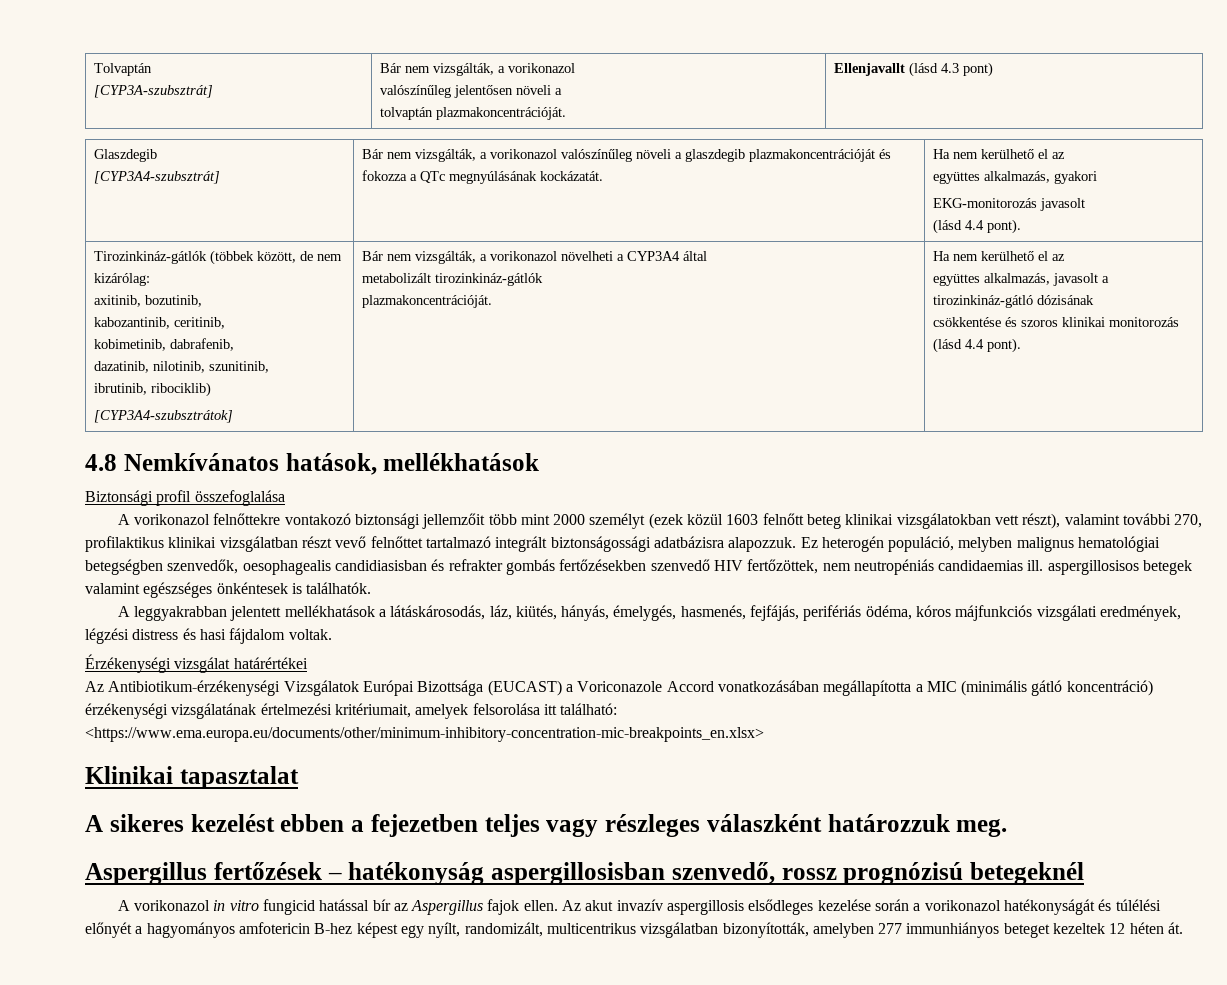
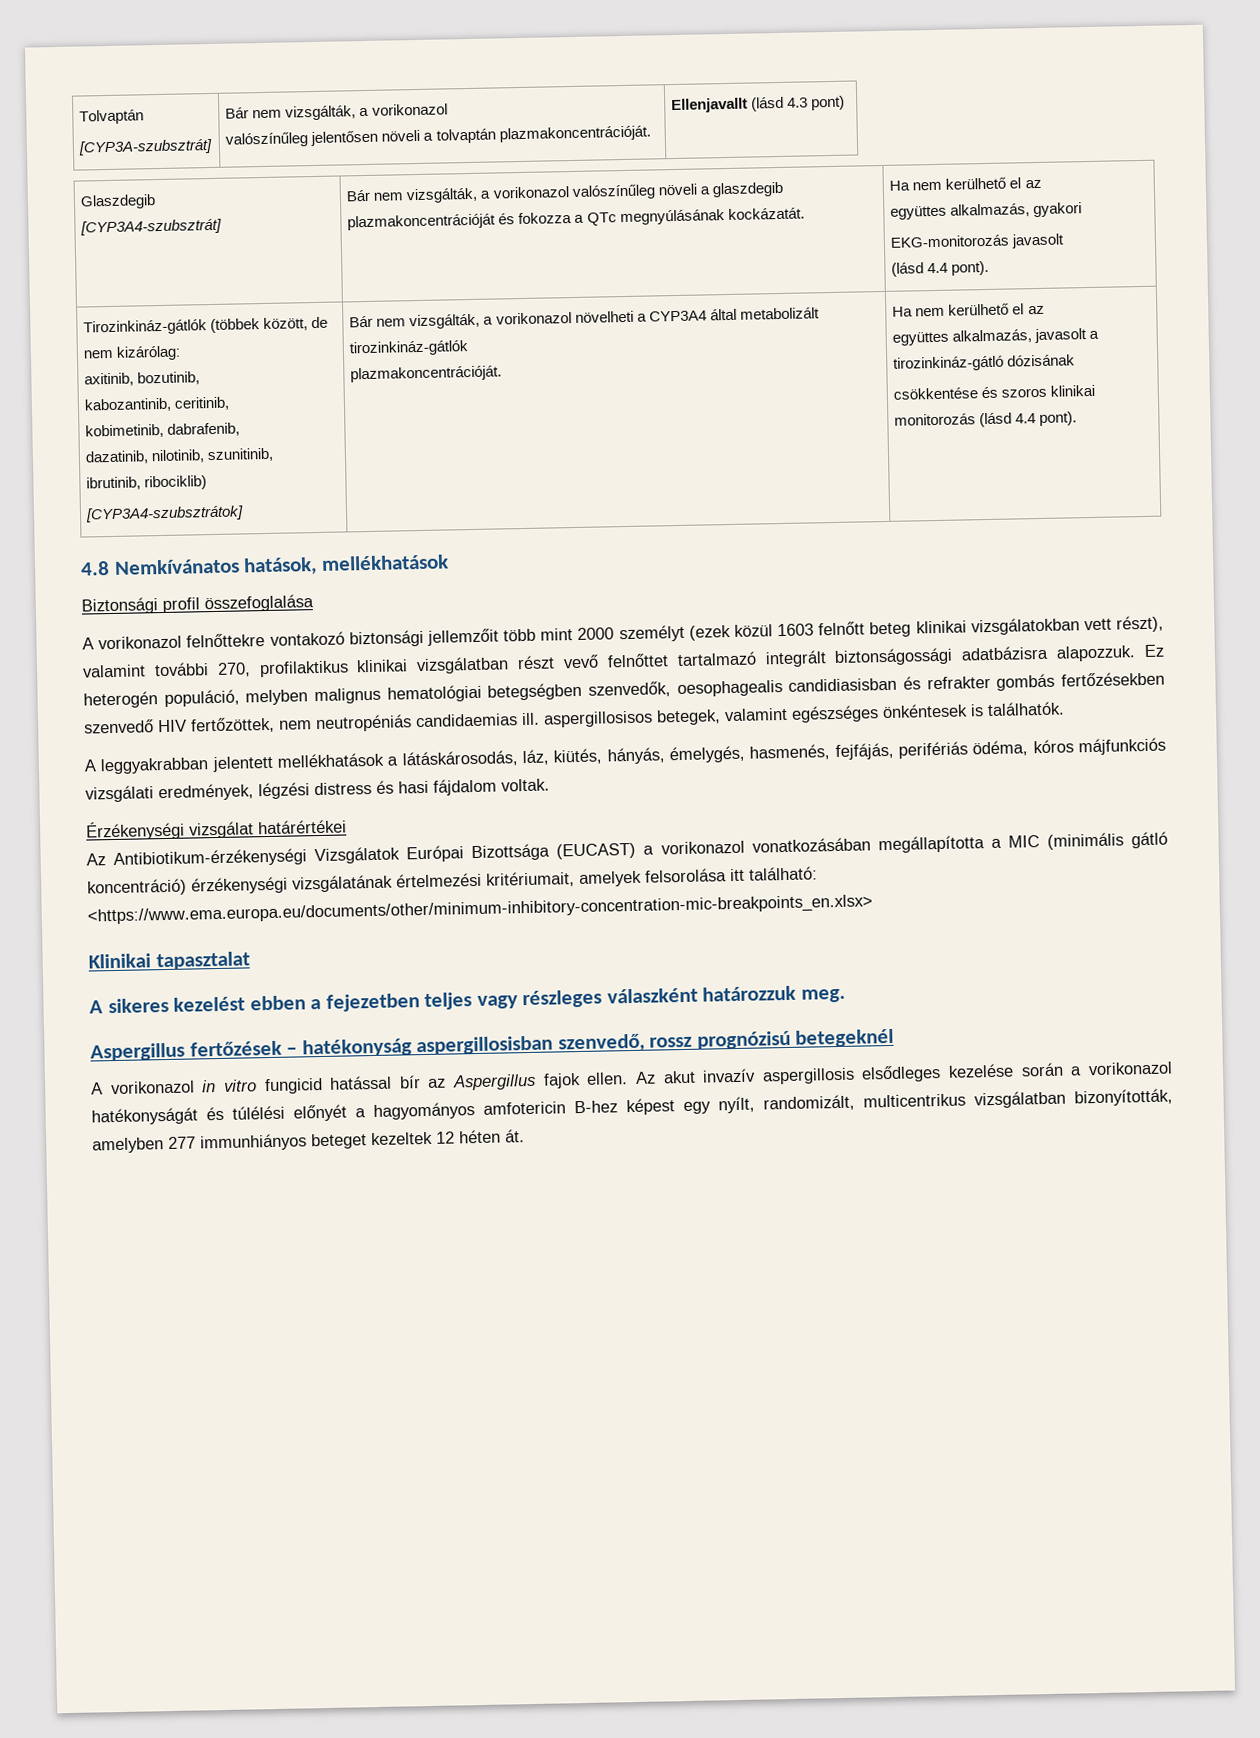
  Tolvaptán
  [CYP3A-szubsztrát] | Bár nem vizsgálták, a vorikonazol
- valószínűleg jelentősen növeli a
- tolvaptán plazmakoncentrációját. | Ellenjavallt (lásd 4.3 pont)
+ valószínűleg jelentősen növeli a tolvaptán plazmakoncentrációját. | Ellenjavallt (lásd 4.3 pont)
- Bár nem vizsgálták, a vorikonazol növelheti a CYP3A4 által
- metabolizált tirozinkináz-gátlók
+ Bár nem vizsgálták, a vorikonazol növelheti a CYP3A4 által metabolizált tirozinkináz-gátlók
- Ez heterogén populáció, melyben malignus hematológiai betegségben szenvedők, oesophagealis candidiasisban és refrakter gombás fertőzésekben szenvedő HIV fertőzöttek, nem neutropéniás candidaemias ill. aspergillosisos betegek valamint egészséges önkéntesek is találhatók.
+ Ez heterogén populáció, melyben malignus hematológiai betegségben szenvedők, oesophagealis candidiasisban és refrakter gombás fertőzésekben szenvedő HIV fertőzöttek, nem neutropéniás candidaemias ill. aspergillosisos betegek, valamint egészséges önkéntesek is találhatók.
- Az Antibiotikum-érzékenységi Vizsgálatok Európai Bizottsága (EUCAST) a Voriconazole Accord vonatkozásában megállapította a MIC (minimális gátló koncentráció) érzékenységi vizsgálatának értelmezési kritériumait, amelyek felsorolása itt található: <https://www.ema.europa.eu/documents/other/minimum-inhibitory-concentration-mic-breakpoints_en.xlsx>
+ Az Antibiotikum-érzékenységi Vizsgálatok Európai Bizottsága (EUCAST) a vorikonazol vonatkozásában megállapította a MIC (minimális gátló koncentráció) érzékenységi vizsgálatának értelmezési kritériumait, amelyek felsorolása itt található: <https://www.ema.europa.eu/documents/other/minimum-inhibitory-concentration-mic-breakpoints_en.xlsx>

